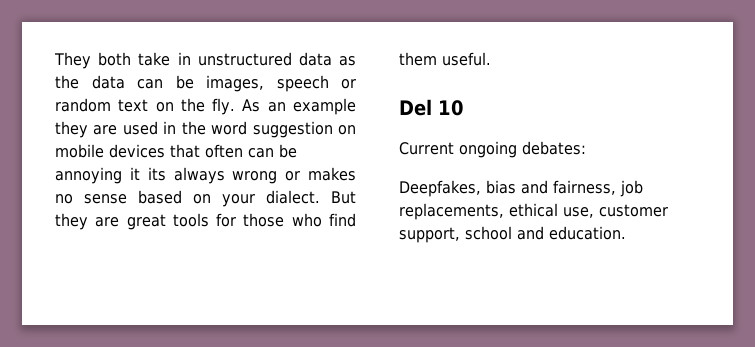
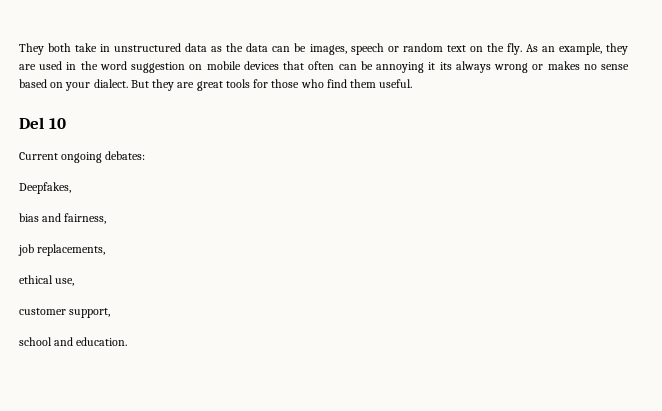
- As an example they are used in the word suggestion on mobile devices that often can be annoying it its always wrong or makes no sense based on your dialect.
+ As an example, they are used in the word suggestion on mobile devices that often can be annoying it its always wrong or makes no sense based on your dialect.
- Deepfakes, bias and fairness, job replacements, ethical use, customer support, school and education.
+ Deepfakes,
+ bias and fairness,
+ job replacements,
+ ethical use,
+ customer support,
+ school and education.

